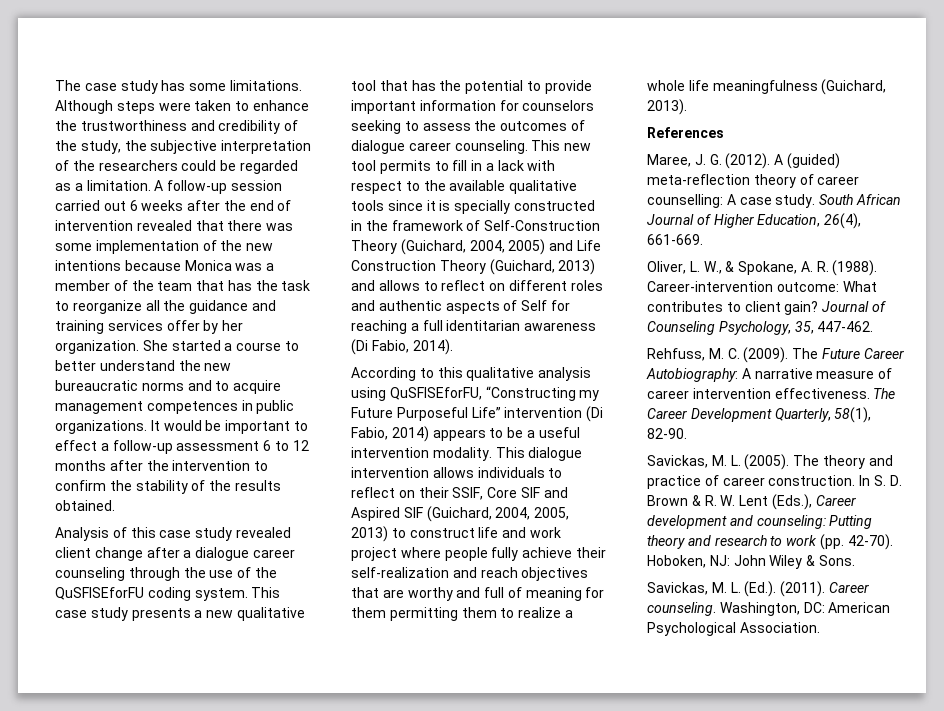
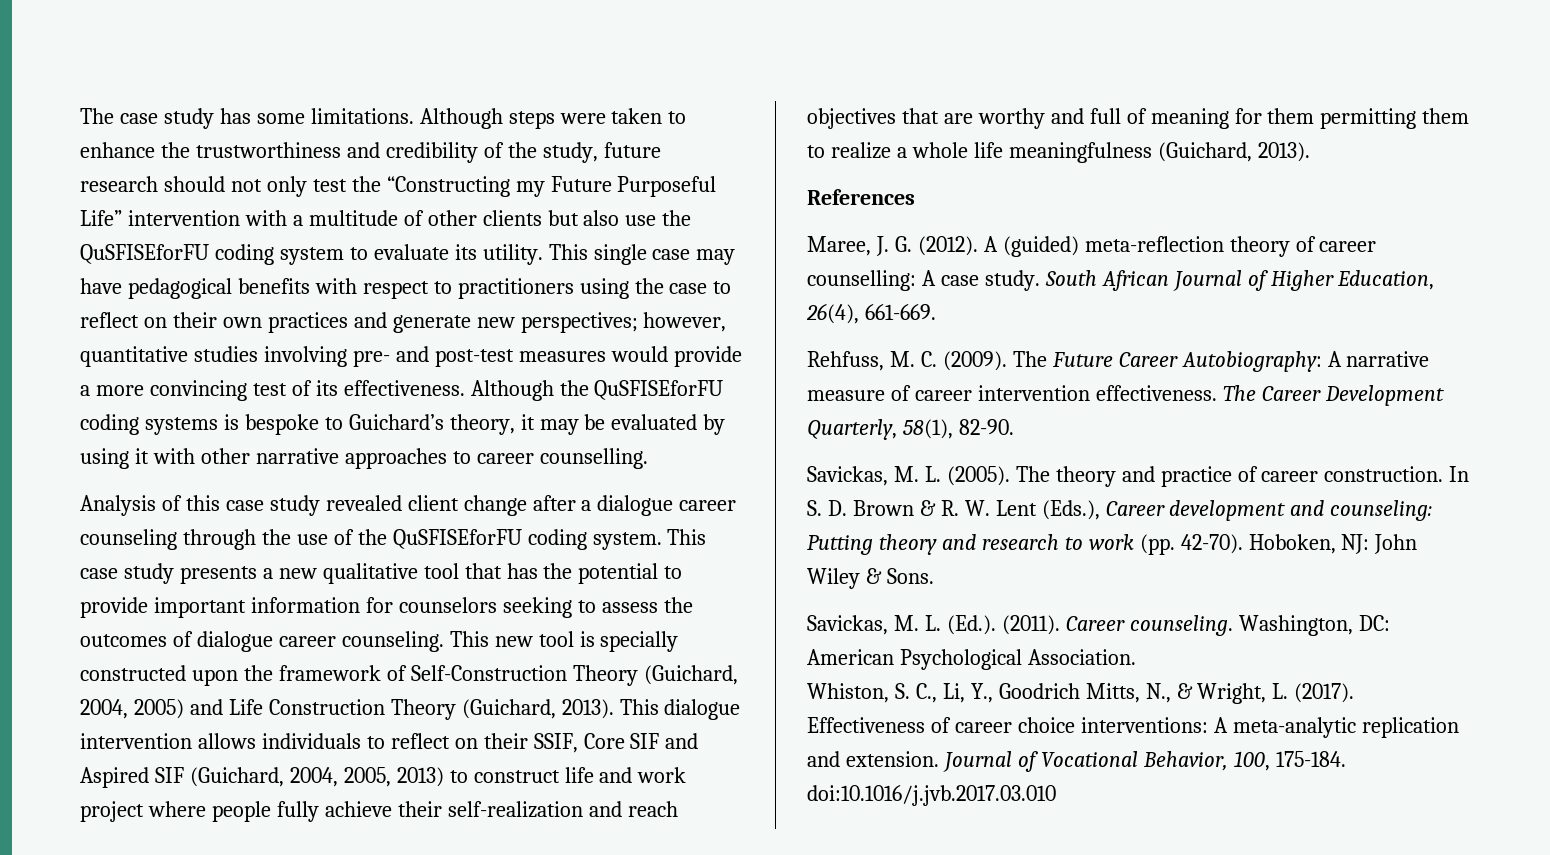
- Although steps were taken to enhance the trustworthiness and credibility of the study, the subjective interpretation of the researchers could be regarded as a limitation. A follow-up session carried out 6 weeks after the end of intervention revealed that there was some implementation of the new intentions because Monica was a member of the team that has the task to reorganize all the guidance and training services offer by her organization. She started a course to better understand the new bureaucratic norms and to acquire management competences in public organizations. It would be important to effect a follow-up assessment 6 to 12 months after the intervention to confirm the stability of the results obtained.
+ Although steps were taken to enhance the trustworthiness and credibility of the study, future research should not only test the “Constructing my Future Purposeful Life” intervention with a multitude of other clients but also use the QuSFISEforFU coding system to evaluate its utility. This single case may have pedagogical benefits with respect to practitioners using the case to reflect on their own practices and generate new perspectives; however, quantitative studies involving pre- and post-test measures would provide a more convincing test of its effectiveness. Although the QuSFISEforFU coding systems is bespoke to Guichard’s theory, it may be evaluated by using it with other narrative approaches to career counselling.
- This new tool permits to fill in a lack with respect to the available qualitative tools since it is specially constructed in the framework of Self-Construction Theory (Guichard, 2004, 2005) and Life Construction Theory (Guichard, 2013) and allows to reflect on different roles and authentic aspects of Self for reaching a full identitarian awareness (Di Fabio, 2014).
- According to this qualitative analysis using QuSFISEforFU, “Constructing my Future Purposeful Life” intervention (Di Fabio, 2014) appears to be a useful intervention modality.
+ This new tool is specially constructed upon the framework of Self-Construction Theory (Guichard, 2004, 2005) and Life Construction Theory (Guichard, 2013).
- Oliver, L. W., & Spokane, A. R. (1988). Career-intervention outcome: What contributes to client gain? Journal of Counseling Psychology, 35, 447-462.
+ Whiston, S. C., Li, Y., Goodrich Mitts, N., & Wright, L. (2017). Effectiveness of career choice interventions: A meta-analytic replication and extension. Journal of Vocational Behavior, 100, 175-184. doi:10.1016/j.jvb.2017.03.010

